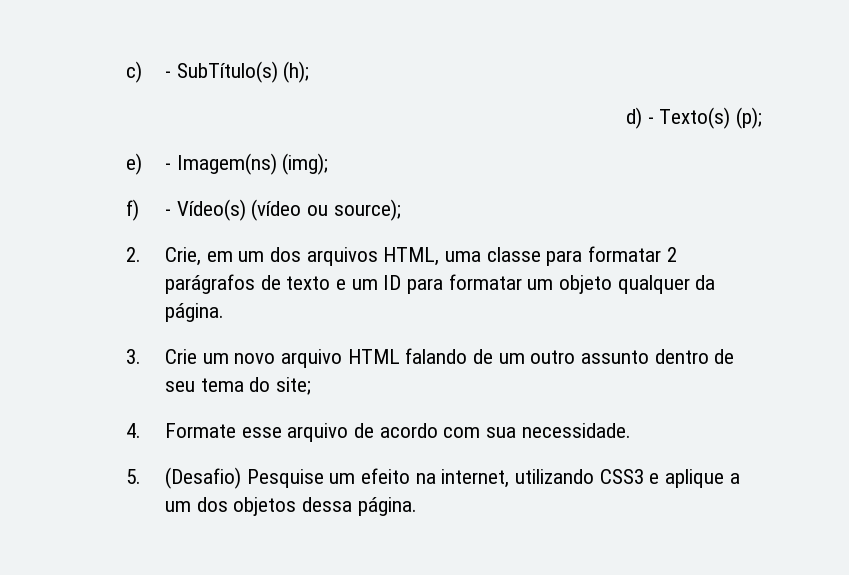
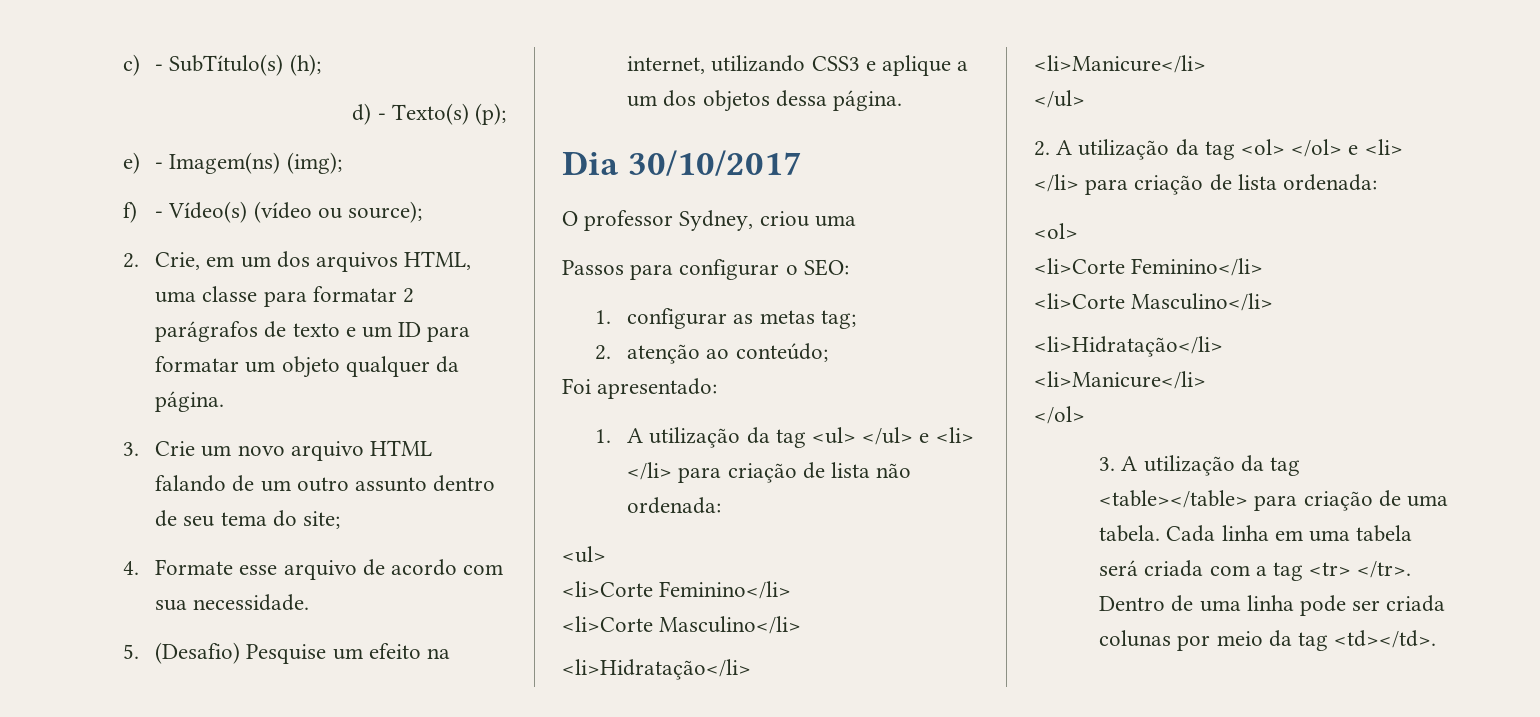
+ Dia 30/10/2017
+ O professor Sydney, criou uma
+ Passos para configurar o SEO:
+ 1. configurar as metas tag;
+ 2. atenção ao conteúdo;
+ Foi apresentado:
+ 1. A utilização da tag <ul> </ul> e <li> </li> para criação de lista não ordenada:
+ <ul>
+ <li>Corte Feminino</li>
+ <li>Corte Masculino</li>
+ <li>Hidratação</li>
+ <li>Manicure</li>
+ </ul>
+ 2. A utilização da tag <ol> </ol> e <li> </li> para criação de lista ordenada:
+ <ol>
+ <li>Corte Feminino</li>
+ <li>Corte Masculino</li>
+ <li>Hidratação</li>
+ <li>Manicure</li>
+ </ol>
+ 3. A utilização da tag <table></table> para criação de uma tabela. Cada linha em uma tabela será criada com a tag <tr> </tr>. Dentro de uma linha pode ser criada colunas por meio da tag <td></td>.

